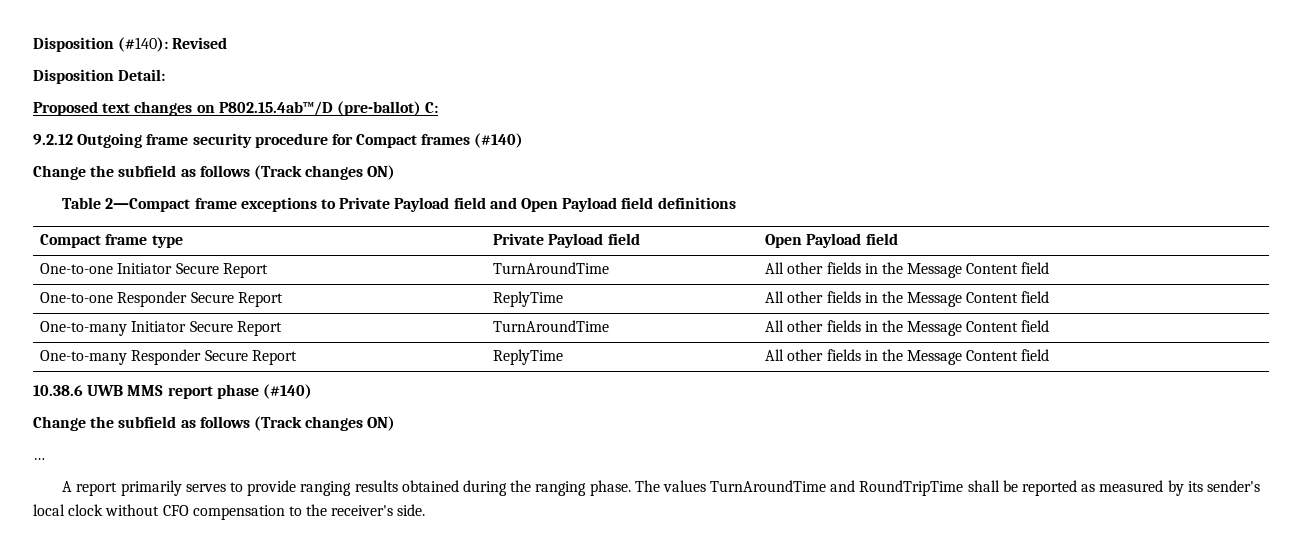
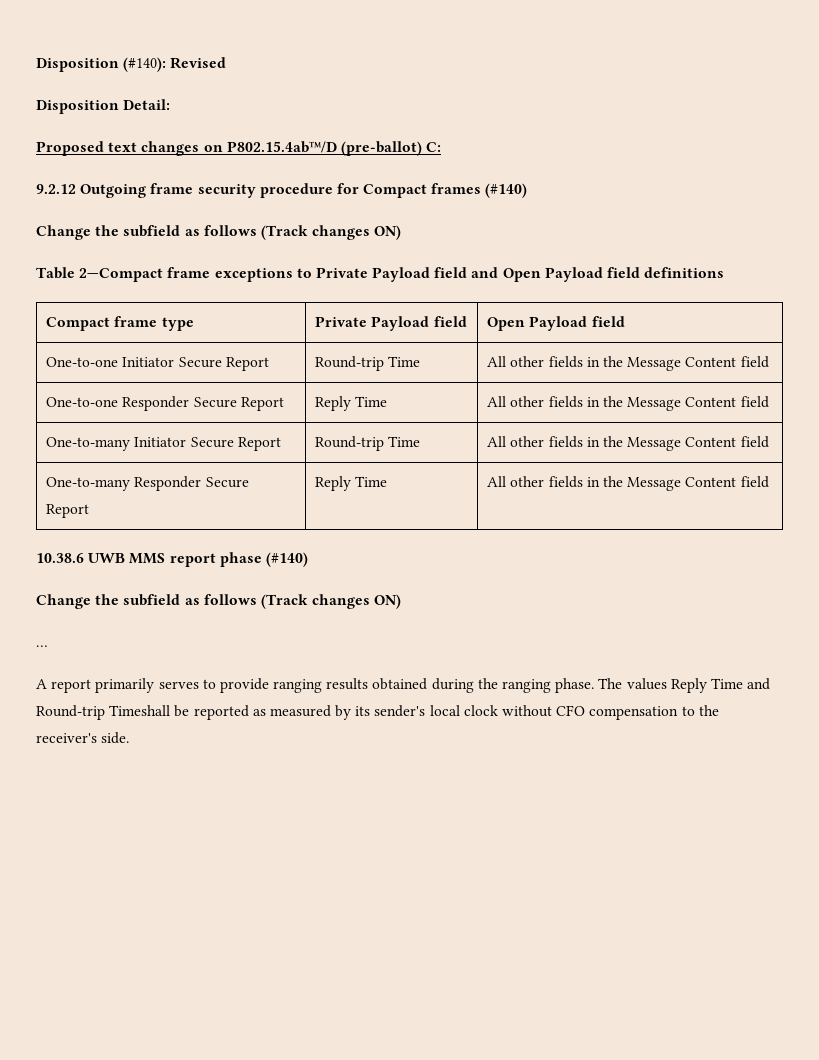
- One-to-one Initiator Secure Report | TurnAroundTime | All other fields in the Message Content field
+ One-to-one Initiator Secure Report | Round-trip Time | All other fields in the Message Content field
- One-to-one Responder Secure Report | ReplyTime | All other fields in the Message Content field
+ One-to-one Responder Secure Report | Reply Time | All other fields in the Message Content field
- One-to-many Initiator Secure Report | TurnAroundTime | All other fields in the Message Content field
+ One-to-many Initiator Secure Report | Round-trip Time | All other fields in the Message Content field
- One-to-many Responder Secure Report | ReplyTime | All other fields in the Message Content field
+ One-to-many Responder Secure Report | Reply Time | All other fields in the Message Content field
- The values TurnAroundTime and RoundTripTime shall be reported as measured by its sender's local clock without CFO compensation to the receiver's side.
+ The values Reply Time and Round-trip Timeshall be reported as measured by its sender's local clock without CFO compensation to the receiver's side.

